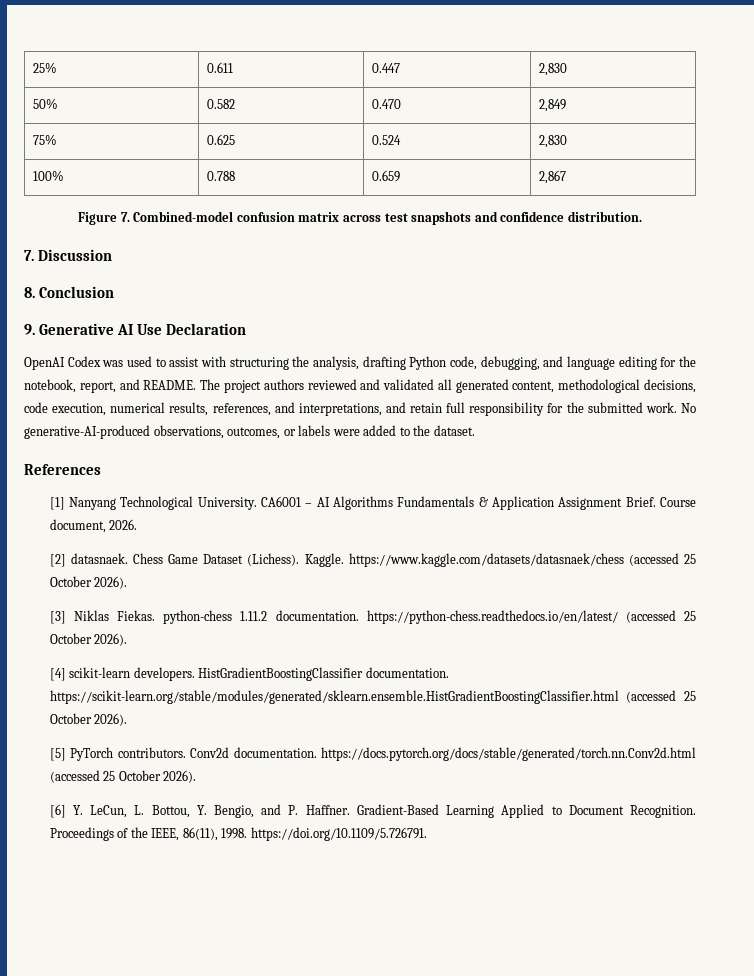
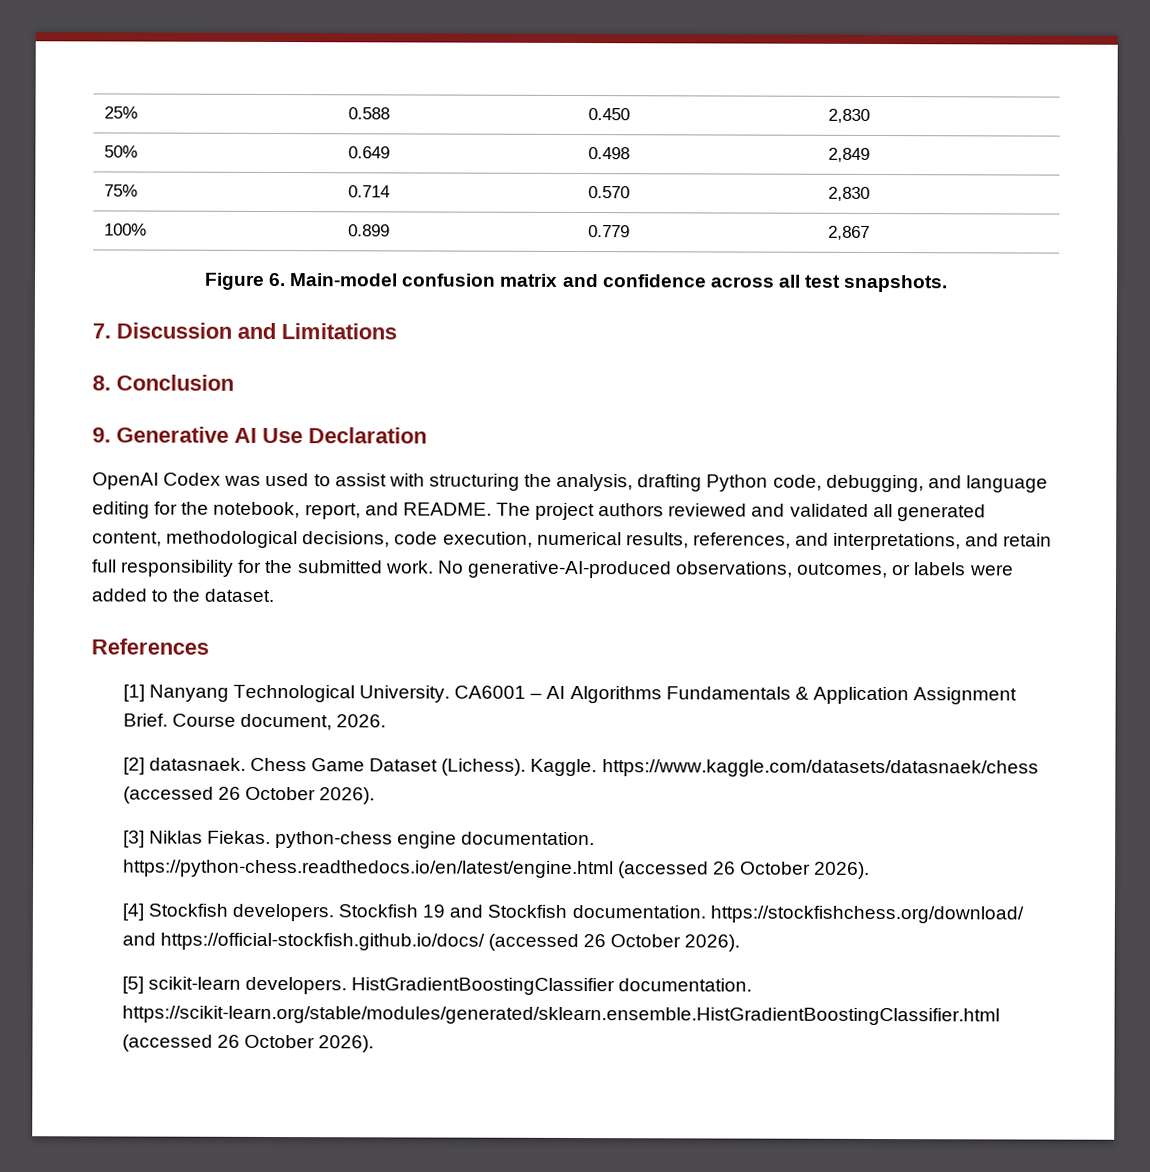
- 25% | 0.611 | 0.447 | 2,830
+ 25% | 0.588 | 0.450 | 2,830
- 50% | 0.582 | 0.470 | 2,849
+ 50% | 0.649 | 0.498 | 2,849
- 75% | 0.625 | 0.524 | 2,830
+ 75% | 0.714 | 0.570 | 2,830
- 100% | 0.788 | 0.659 | 2,867
+ 100% | 0.899 | 0.779 | 2,867
- Figure 7. Combined-model confusion matrix across test snapshots and confidence distribution.
+ Figure 6. Main-model confusion matrix and confidence across all test snapshots.
- 7. Discussion
+ 7. Discussion and Limitations
- Kaggle. https://www.kaggle.com/datasets/datasnaek/chess (accessed 25 October 2026).
+ Kaggle. https://www.kaggle.com/datasets/datasnaek/chess (accessed 26 October 2026).
- [3] Niklas Fiekas. python-chess 1.11.2 documentation. https://python-chess.readthedocs.io/en/latest/ (accessed 25 October 2026).
- [4] scikit-learn developers.
+ [3] Niklas Fiekas. python-chess engine documentation. https://python-chess.readthedocs.io/en/latest/engine.html (accessed 26 October 2026).
+ [4] Stockfish developers. Stockfish 19 and Stockfish documentation. https://stockfishchess.org/download/ and https://official-stockfish.github.io/docs/ (accessed 26 October 2026).
+ [5] scikit-learn developers.
- HistGradientBoostingClassifier documentation. https://scikit-learn.org/stable/modules/generated/sklearn.ensemble.HistGradientBoostingClassifier.html (accessed 25 October 2026).
- [5] PyTorch contributors. Conv2d documentation. https://docs.pytorch.org/docs/stable/generated/torch.nn.Conv2d.html (accessed 25 October 2026).
- [6] Y. LeCun, L. Bottou, Y. Bengio, and P. Haffner. Gradient-Based Learning Applied to Document Recognition. Proceedings of the IEEE, 86(11), 1998. https://doi.org/10.1109/5.726791.
+ HistGradientBoostingClassifier documentation. https://scikit-learn.org/stable/modules/generated/sklearn.ensemble.HistGradientBoostingClassifier.html (accessed 26 October 2026).

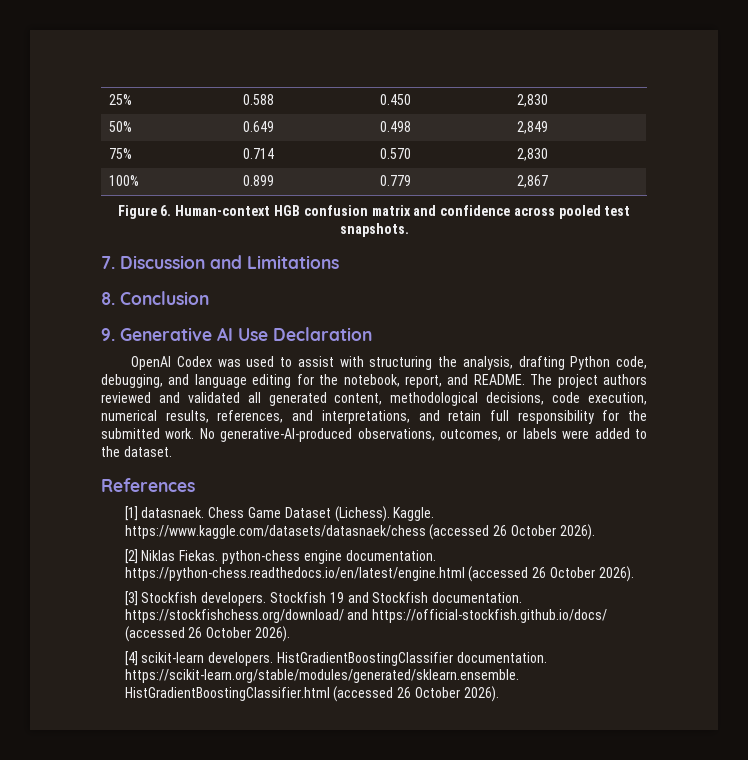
- Figure 6. Main-model confusion matrix and confidence across all test snapshots.
+ Figure 6. Human-context HGB confusion matrix and confidence across pooled test snapshots.
- [1] Nanyang Technological University. CA6001 – AI Algorithms Fundamentals & Application Assignment Brief. Course document, 2026.
- [2] datasnaek.
+ [1] datasnaek.
- [3] Niklas Fiekas. python-chess engine documentation. https://python-chess.readthedocs.io/en/latest/engine.html (accessed 26 October 2026).
+ [2] Niklas Fiekas. python-chess engine documentation. https://python-chess.readthedocs.io/en/latest/engine.html (accessed 26 October 2026).
- [4] Stockfish developers.
+ [3] Stockfish developers.
- [5] scikit-learn developers.
+ [4] scikit-learn developers.

